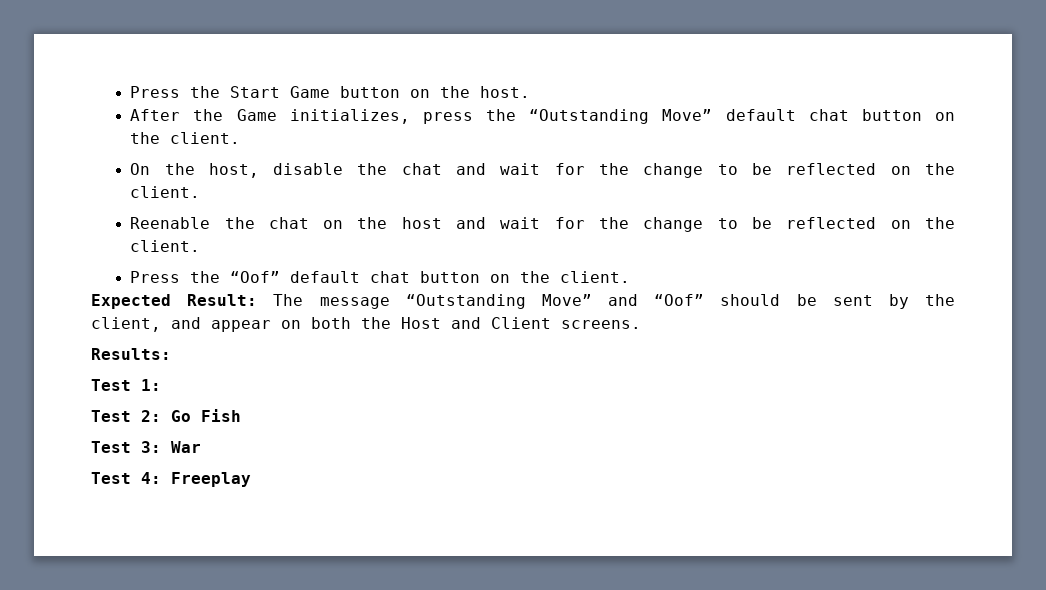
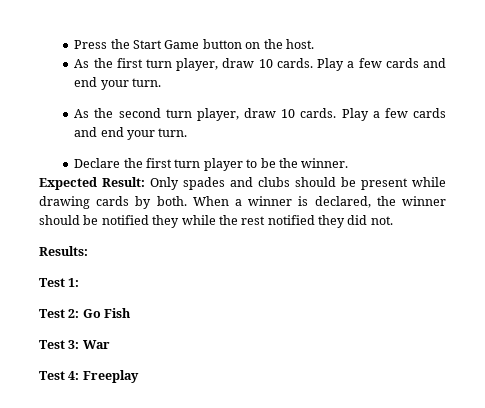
- After the Game initializes, press the “Outstanding Move” default chat button on the client.
- On the host, disable the chat and wait for the change to be reflected on the client.
- Reenable the chat on the host and wait for the change to be reflected on the client.
- Press the “Oof” default chat button on the client.
- Expected Result: The message “Outstanding Move” and “Oof” should be sent by the client, and appear on both the Host and Client screens.
+ As the first turn player, draw 10 cards. Play a few cards and end your turn.
+ As the second turn player, draw 10 cards. Play a few cards and end your turn.
+ Declare the first turn player to be the winner.
+ Expected Result: Only spades and clubs should be present while drawing cards by both. When a winner is declared, the winner should be notified they while the rest notified they did not.

